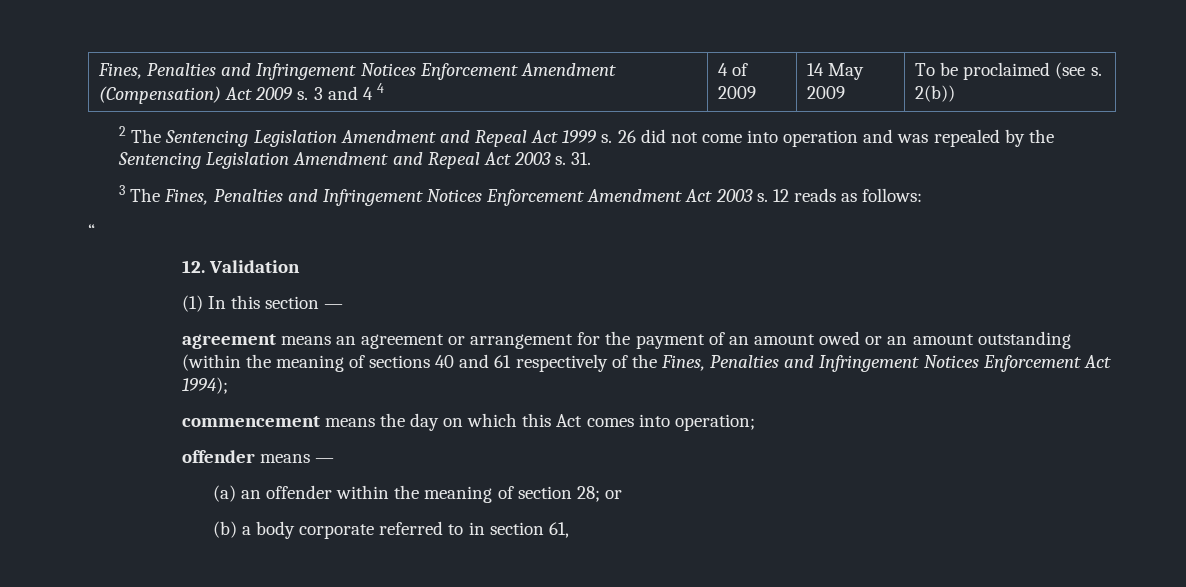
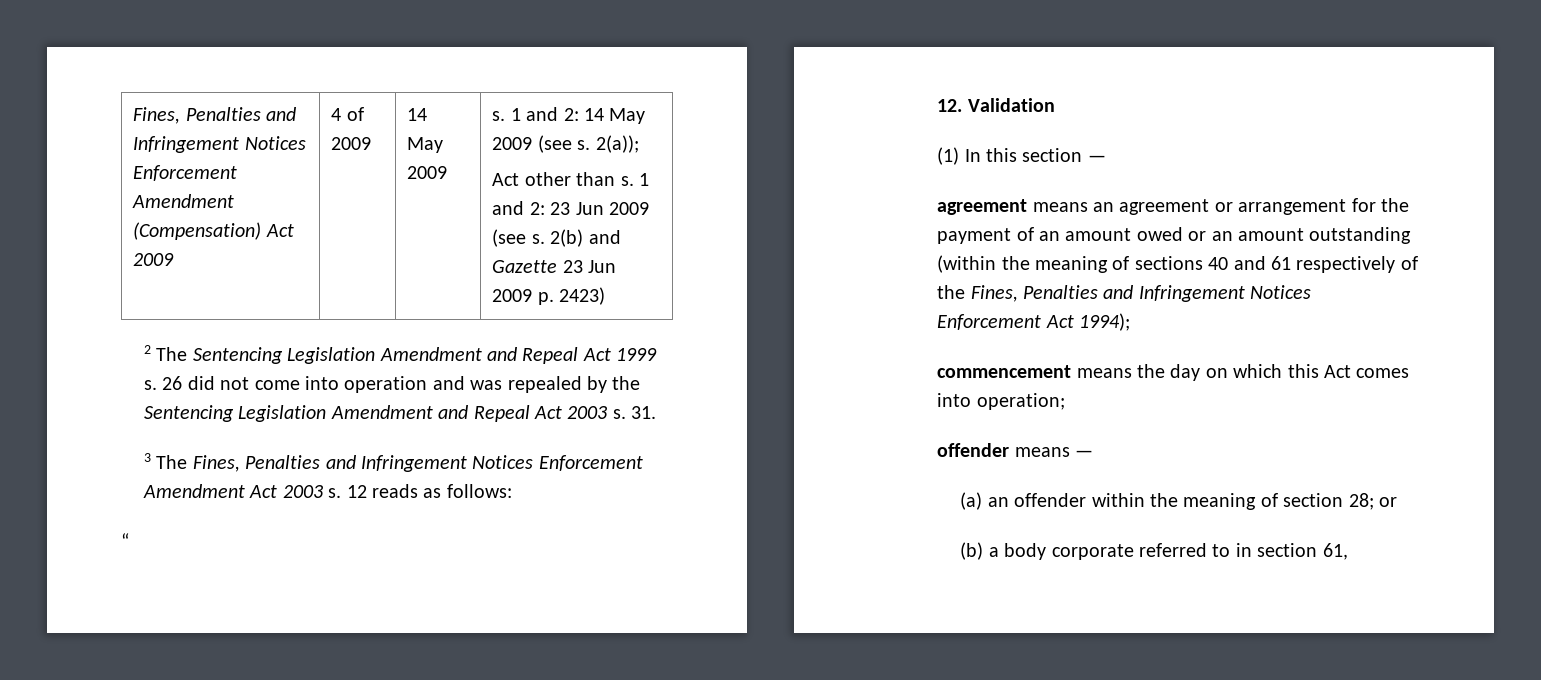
- Fines, Penalties and Infringement Notices Enforcement Amendment (Compensation) Act 2009 s. 3 and 4 4
+ Fines, Penalties and Infringement Notices Enforcement Amendment (Compensation) Act 2009
- To be proclaimed (see s. 2(b))
+ s. 1 and 2: 14 May 2009 (see s. 2(a));
+ Act other than s. 1 and 2: 23 Jun 2009 (see s. 2(b) and Gazette 23 Jun 2009 p. 2423)

